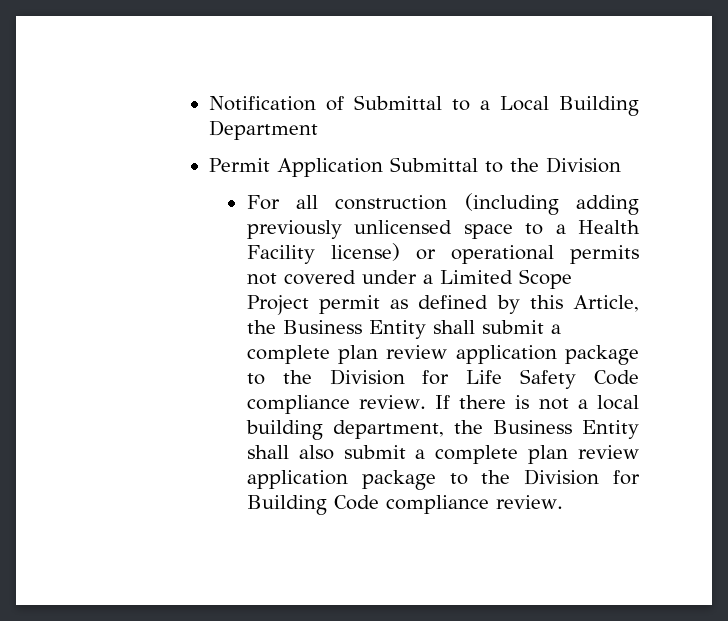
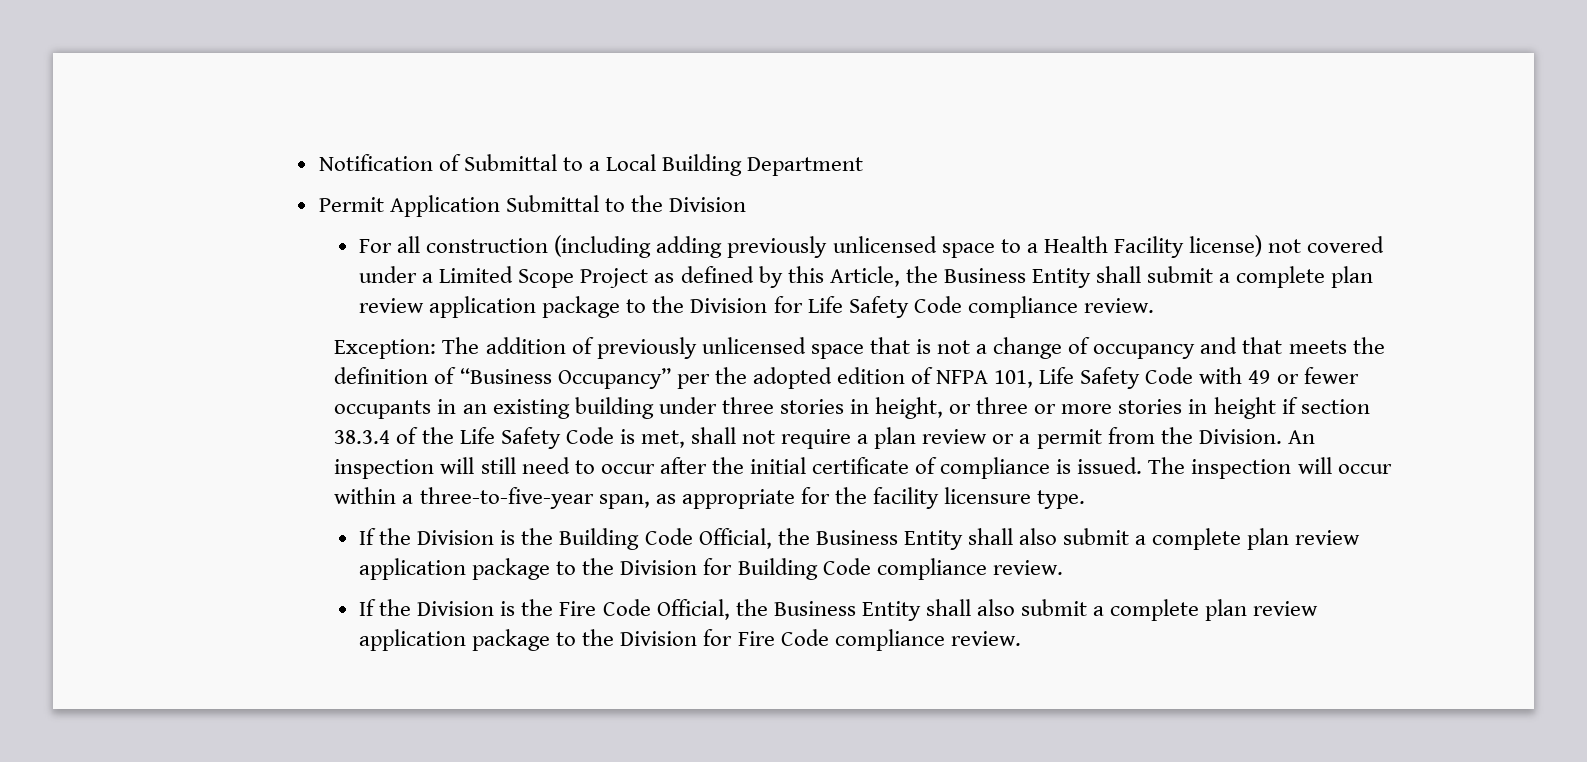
- For all construction (including adding previously unlicensed space to a Health Facility license) or operational permits not covered under a Limited Scope Project permit as defined by this Article, the Business Entity shall submit a complete plan review application package to the Division for Life Safety Code compliance review. If there is not a local building department, the Business Entity shall also submit a complete plan review application package to the Division for Building Code compliance review.
+ For all construction (including adding previously unlicensed space to a Health Facility license) not covered under a Limited Scope Project as defined by this Article, the Business Entity shall submit a complete plan review application package to the Division for Life Safety Code compliance review.
+ Exception: The addition of previously unlicensed space that is not a change of occupancy and that meets the definition of “Business Occupancy” per the adopted edition of NFPA 101, Life Safety Code with 49 or fewer occupants in an existing building under three stories in height, or three or more stories in height if section 38.3.4 of the Life Safety Code is met, shall not require a plan review or a permit from the Division. An inspection will still need to occur after the initial certificate of compliance is issued. The inspection will occur within a three-to-five-year span, as appropriate for the facility licensure type.
+ If the Division is the Building Code Official, the Business Entity shall also submit a complete plan review application package to the Division for Building Code compliance review.
+ If the Division is the Fire Code Official, the Business Entity shall also submit a complete plan review application package to the Division for Fire Code compliance review.

